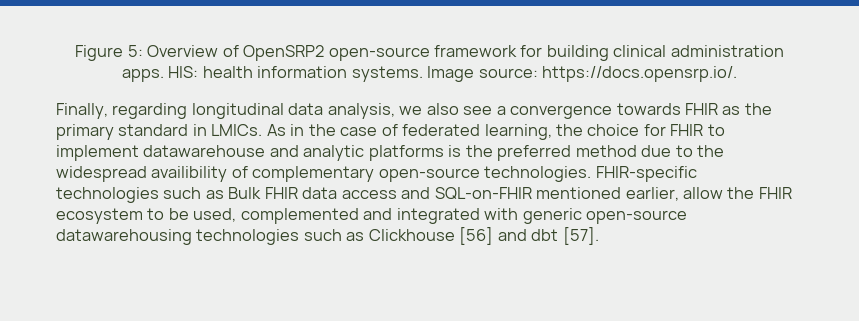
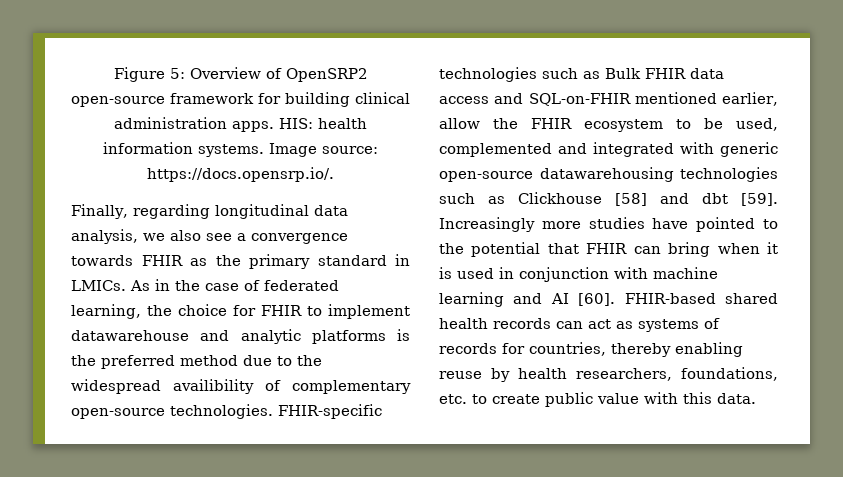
- FHIR-specific technologies such as Bulk FHIR data access and SQL-on-FHIR mentioned earlier, allow the FHIR ecosystem to be used, complemented and integrated with generic open-source datawarehousing technologies such as Clickhouse [56] and dbt [57].
+ FHIR-specific technologies such as Bulk FHIR data access and SQL-on-FHIR mentioned earlier, allow the FHIR ecosystem to be used, complemented and integrated with generic open-source datawarehousing technologies such as Clickhouse [58] and dbt [59]. Increasingly more studies have pointed to the potential that FHIR can bring when it is used in conjunction with machine learning and AI [60]. FHIR-based shared health records can act as systems of records for countries, thereby enabling reuse by health researchers, foundations, etc. to create public value with this data.

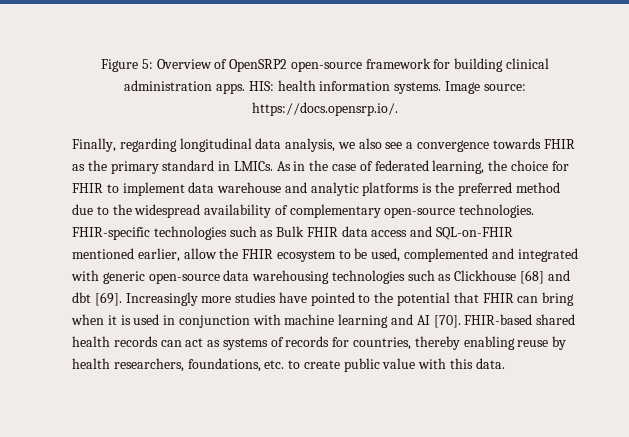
- As in the case of federated learning, the choice for FHIR to implement datawarehouse and analytic platforms is the preferred method due to the widespread availibility of complementary open-source technologies.
+ As in the case of federated learning, the choice for FHIR to implement data warehouse and analytic platforms is the preferred method due to the widespread availability of complementary open-source technologies.
- FHIR-specific technologies such as Bulk FHIR data access and SQL-on-FHIR mentioned earlier, allow the FHIR ecosystem to be used, complemented and integrated with generic open-source datawarehousing technologies such as Clickhouse [58] and dbt [59].
+ FHIR-specific technologies such as Bulk FHIR data access and SQL-on-FHIR mentioned earlier, allow the FHIR ecosystem to be used, complemented and integrated with generic open-source data warehousing technologies such as Clickhouse [68] and dbt [69].
- Increasingly more studies have pointed to the potential that FHIR can bring when it is used in conjunction with machine learning and AI [60].
+ Increasingly more studies have pointed to the potential that FHIR can bring when it is used in conjunction with machine learning and AI [70].

